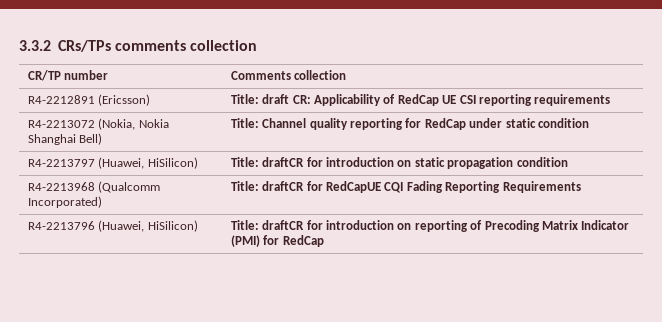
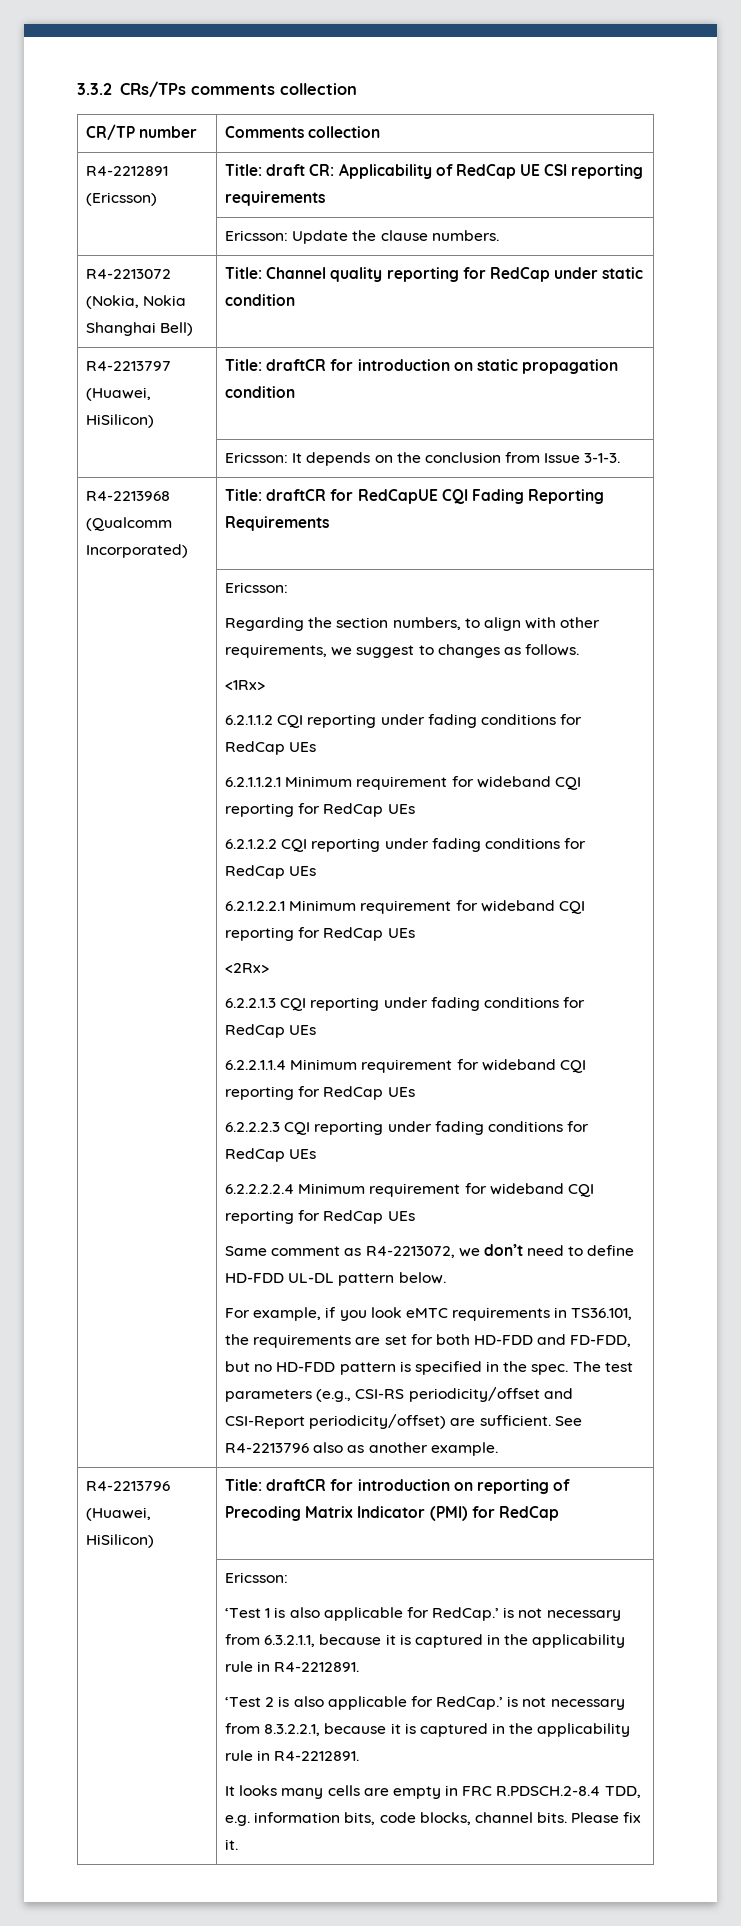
+ | Ericsson: Update the clause numbers.
+ | Ericsson: It depends on the conclusion from Issue 3-1-3.
  R4-2213968 (Qualcomm Incorporated) | Title: draftCR for RedCapUE CQI Fading Reporting Requirements
+ | Ericsson:
+ Regarding the section numbers, to align with other requirements, we suggest to changes as follows.
+ <1Rx>
+ 6.2.1.1.2 CQI reporting under fading conditions for RedCap UEs
+ 6.2.1.1.2.1 Minimum requirement for wideband CQI reporting for RedCap UEs
+ 6.2.1.2.2 CQI reporting under fading conditions for RedCap UEs
+ 6.2.1.2.2.1 Minimum requirement for wideband CQI reporting for RedCap UEs
+ <2Rx>
+ 6.2.2.1.3 CQI reporting under fading conditions for RedCap UEs
+ 6.2.2.1.1.4 Minimum requirement for wideband CQI reporting for RedCap UEs
+ 6.2.2.2.3 CQI reporting under fading conditions for RedCap UEs
+ 6.2.2.2.2.4 Minimum requirement for wideband CQI reporting for RedCap UEs
+ Same comment as R4-2213072, we don’t need to define HD-FDD UL-DL pattern below.
+ For example, if you look eMTC requirements in TS36.101, the requirements are set for both HD-FDD and FD-FDD, but no HD-FDD pattern is specified in the spec. The test parameters (e.g., CSI-RS periodicity/offset and CSI-Report periodicity/offset) are sufficient. See R4-2213796 also as another example.
  R4-2213796 (Huawei, HiSilicon) | Title: draftCR for introduction on reporting of Precoding Matrix Indicator (PMI) for RedCap
+ | Ericsson:
+ ‘Test 1 is also applicable for RedCap.’ is not necessary from 6.3.2.1.1, because it is captured in the applicability rule in R4-2212891.
+ ‘Test 2 is also applicable for RedCap.’ is not necessary from 8.3.2.2.1, because it is captured in the applicability rule in R4-2212891.
+ It looks many cells are empty in FRC R.PDSCH.2-8.4 TDD, e.g. information bits, code blocks, channel bits. Please fix it.

